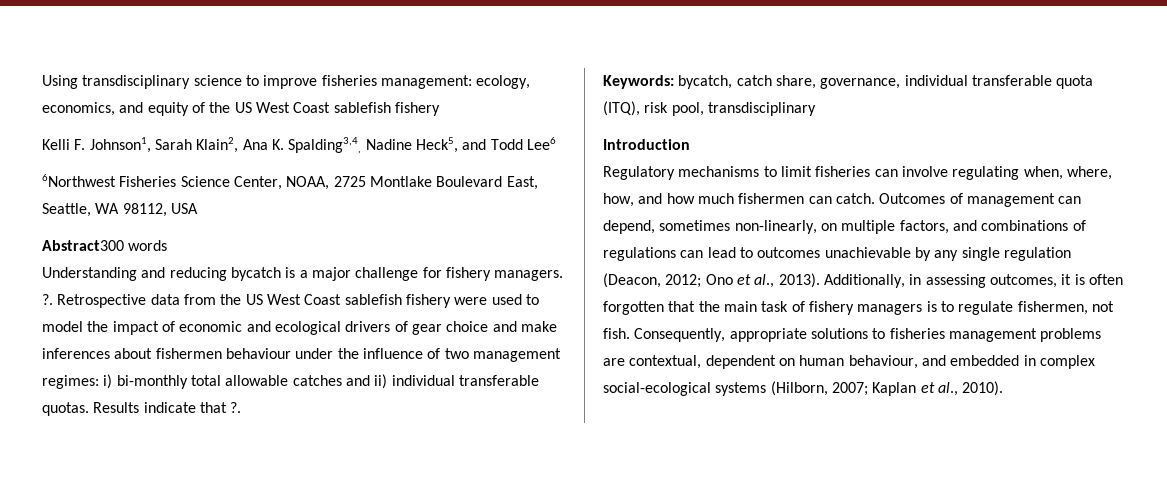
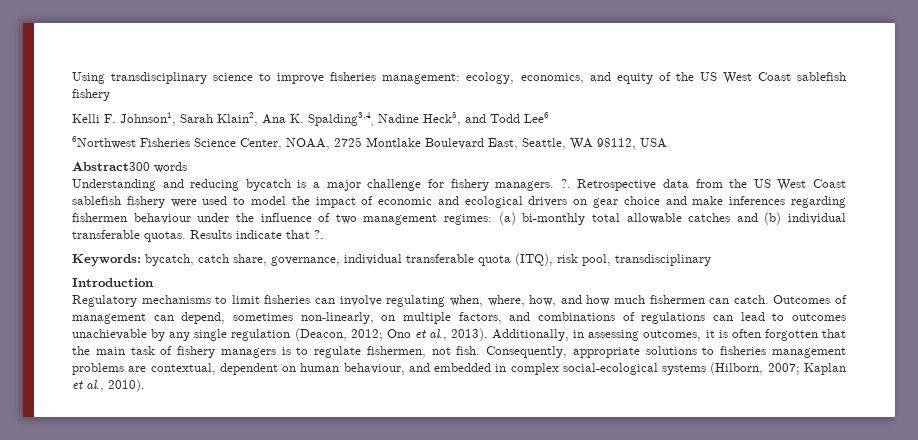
- Retrospective data from the US West Coast sablefish fishery were used to model the impact of economic and ecological drivers of gear choice and make inferences about fishermen behaviour under the influence of two management regimes: i) bi-monthly total allowable catches and ii) individual transferable quotas.
+ Retrospective data from the US West Coast sablefish fishery were used to model the impact of economic and ecological drivers on gear choice and make inferences regarding fishermen behaviour under the influence of two management regimes: (a) bi-monthly total allowable catches and (b) individual transferable quotas.

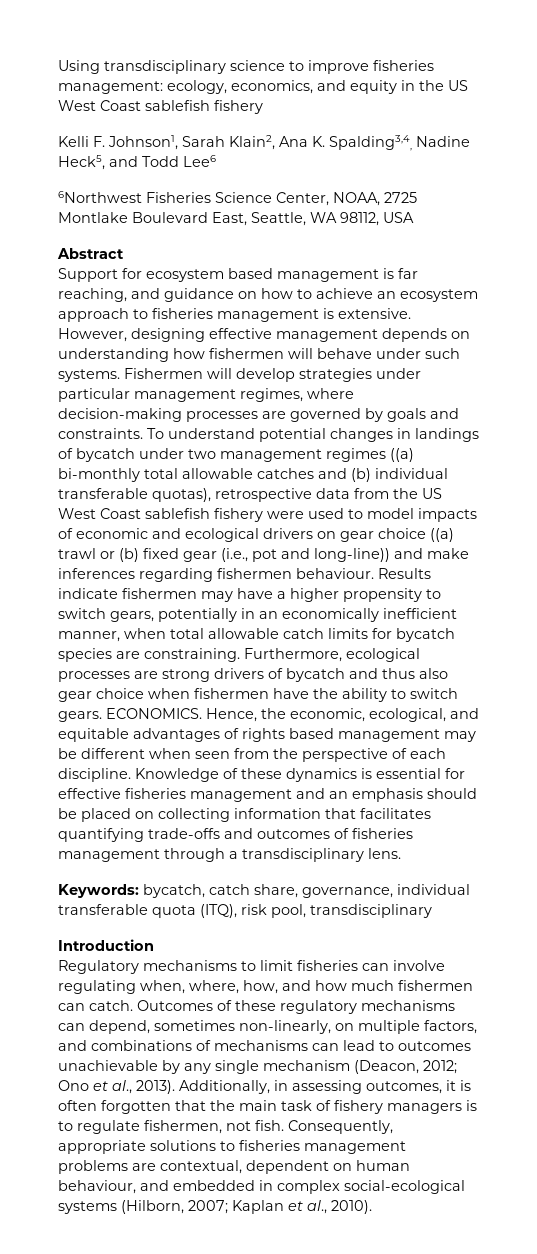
- Using transdisciplinary science to improve fisheries management: ecology, economics, and equity of the US West Coast sablefish fishery
+ Using transdisciplinary science to improve fisheries management: ecology, economics, and equity in the US West Coast sablefish fishery
- Abstract300 words
- Understanding and reducing bycatch is a major challenge for fishery managers. ?. Retrospective data from the US West Coast sablefish fishery were used to model the impact of economic and ecological drivers on gear choice and make inferences regarding fishermen behaviour under the influence of two management regimes: (a) bi-monthly total allowable catches and (b) individual transferable quotas. Results indicate that ?.
+ Abstract
+ Support for ecosystem based management is far reaching, and guidance on how to achieve an ecosystem approach to fisheries management is extensive. However, designing effective management depends on understanding how fishermen will behave under such systems. Fishermen will develop strategies under particular management regimes, where decision-making processes are governed by goals and constraints. To understand potential changes in landings of bycatch under two management regimes ((a) bi-monthly total allowable catches and (b) individual transferable quotas), retrospective data from the US West Coast sablefish fishery were used to model impacts of economic and ecological drivers on gear choice ((a) trawl or (b) fixed gear (i.e., pot and long-line)) and make inferences regarding fishermen behaviour. Results indicate fishermen may have a higher propensity to switch gears, potentially in an economically inefficient manner, when total allowable catch limits for bycatch species are constraining. Furthermore, ecological processes are strong drivers of bycatch and thus also gear choice when fishermen have the ability to switch gears. ECONOMICS. Hence, the economic, ecological, and equitable advantages of rights based management may be different when seen from the perspective of each discipline. Knowledge of these dynamics is essential for effective fisheries management and an emphasis should be placed on collecting information that facilitates quantifying trade-offs and outcomes of fisheries management through a transdisciplinary lens.
- Outcomes of management can depend, sometimes non-linearly, on multiple factors, and combinations of regulations can lead to outcomes unachievable by any single regulation (Deacon, 2012; Ono et al., 2013).
+ Outcomes of these regulatory mechanisms can depend, sometimes non-linearly, on multiple factors, and combinations of mechanisms can lead to outcomes unachievable by any single mechanism (Deacon, 2012; Ono et al., 2013).

